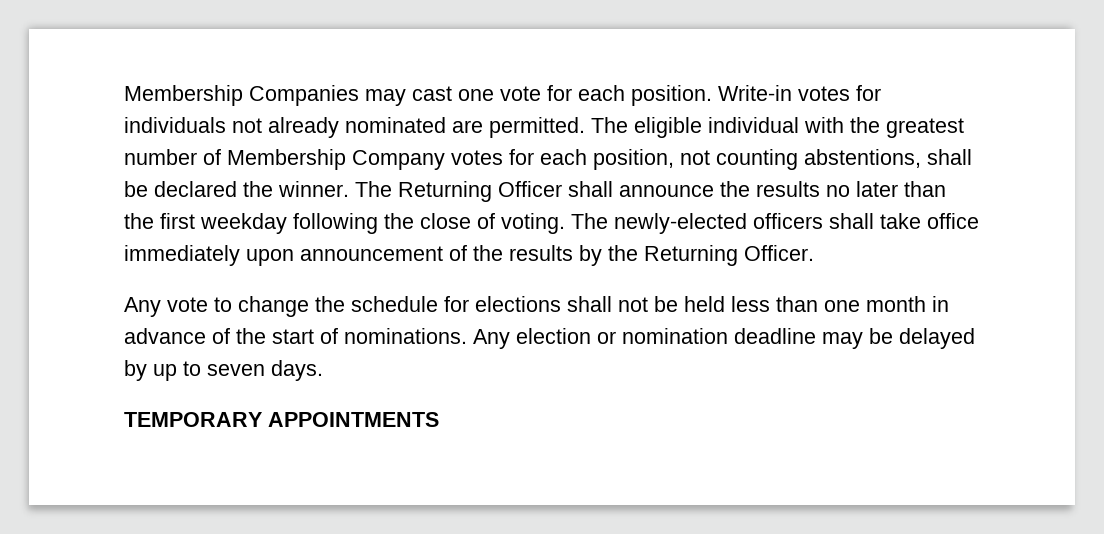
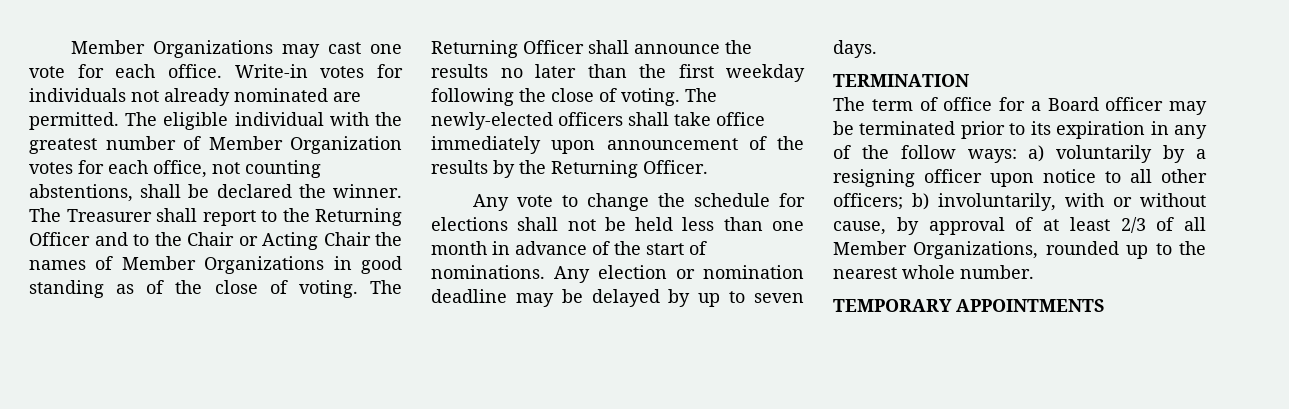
- Membership Companies may cast one vote for each position.
+ Member Organizations may cast one vote for each office.
- The eligible individual with the greatest number of Membership Company votes for each position, not counting abstentions, shall be declared the winner.
+ The eligible individual with the greatest number of Member Organization votes for each office, not counting abstentions, shall be declared the winner.
- The Returning Officer shall announce the results no later than the first weekday following the close of voting.
+ The Treasurer shall report to the Returning Officer and to the Chair or Acting Chair the names of Member Organizations in good standing as of the close of voting. The Returning Officer shall announce the results no later than the first weekday following the close of voting.
+ TERMINATION
+ The term of office for a Board officer may be terminated prior to its expiration in any of the follow ways: a) voluntarily by a resigning officer upon notice to all other officers; b) involuntarily, with or without cause, by approval of at least 2/3 of all Member Organizations, rounded up to the nearest whole number.

